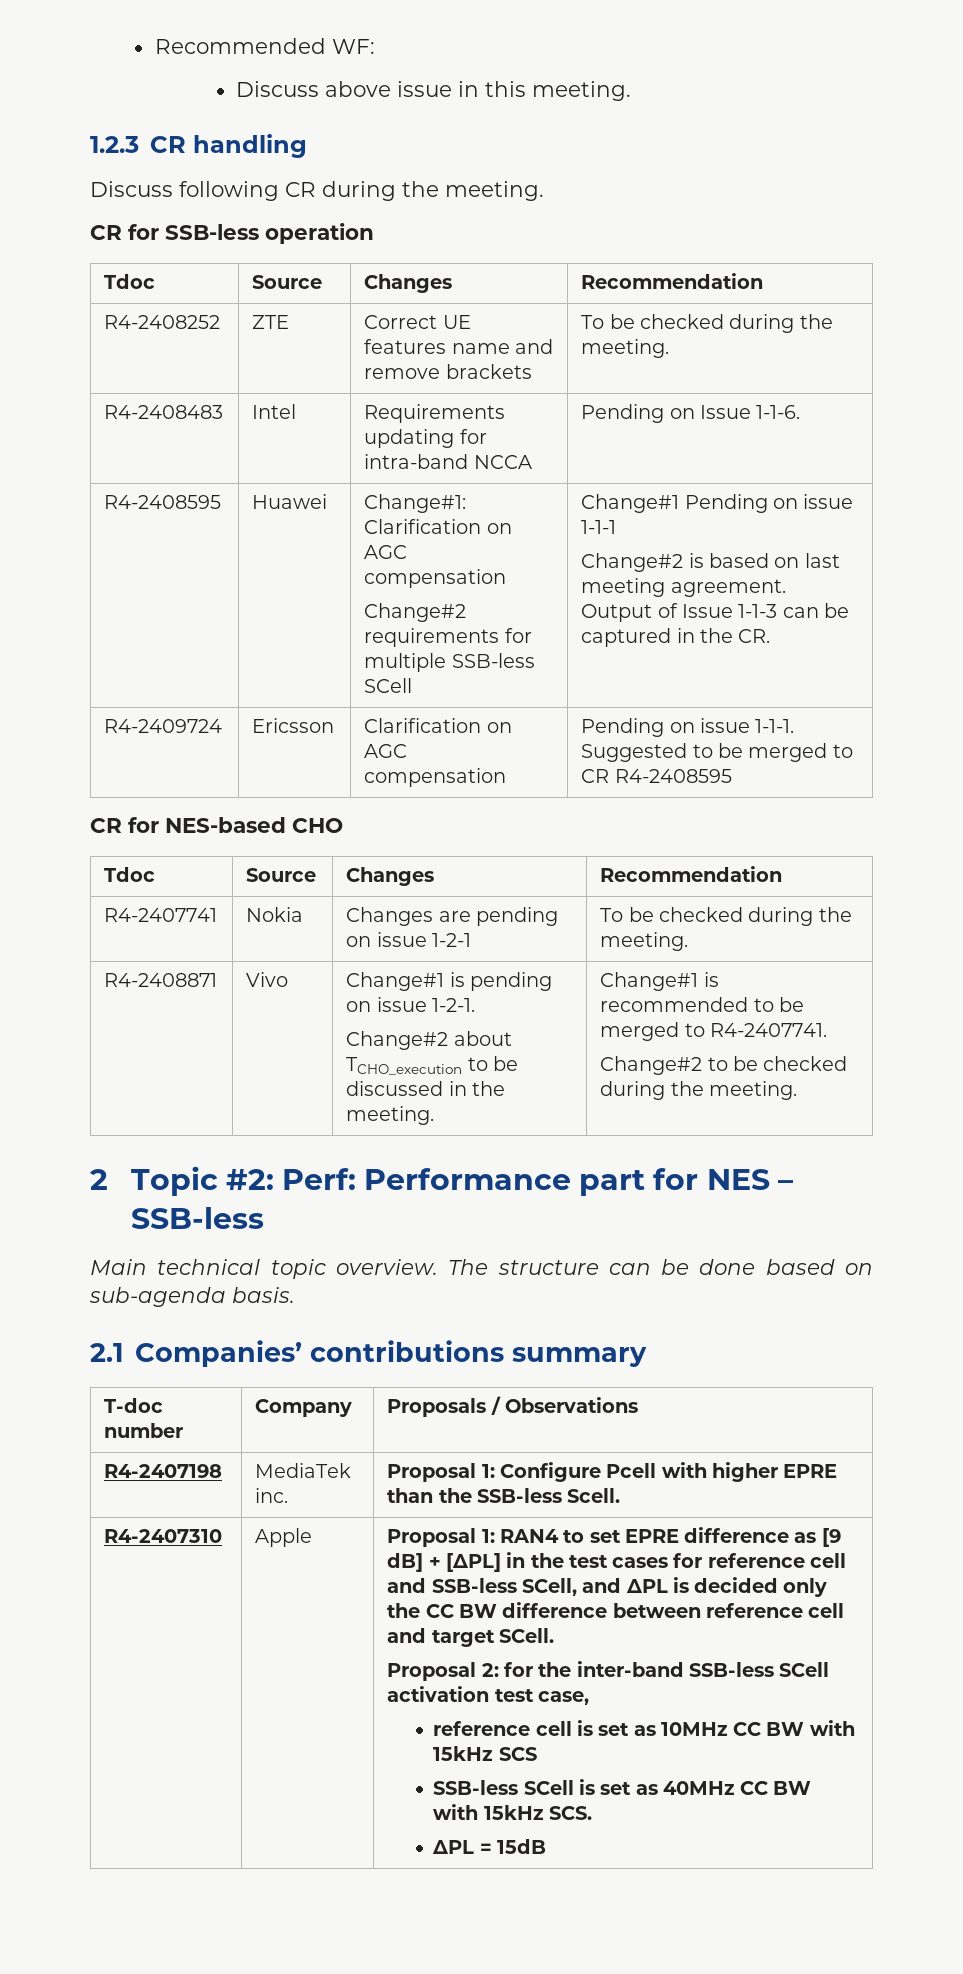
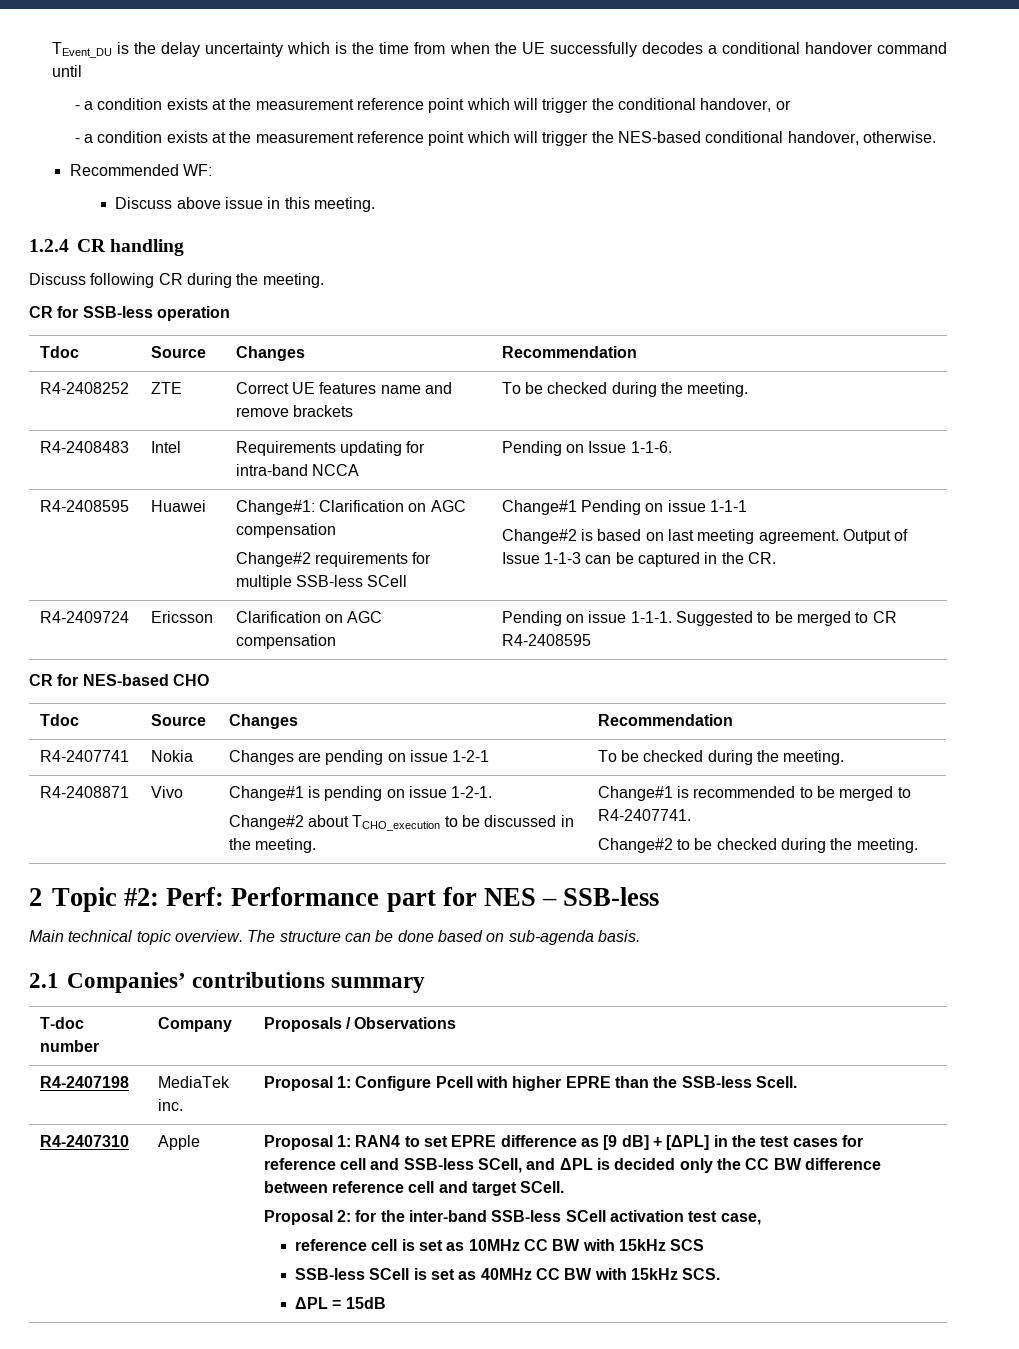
+ TEvent_DU is the delay uncertainty which is the time from when the UE successfully decodes a conditional handover command until
+ - a condition exists at the measurement reference point which will trigger the conditional handover, or
+ - a condition exists at the measurement reference point which will trigger the NES-based conditional handover, otherwise.
- 1.2.3 CR handling
+ 1.2.4 CR handling

